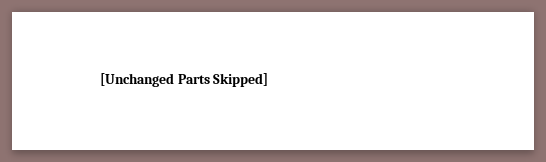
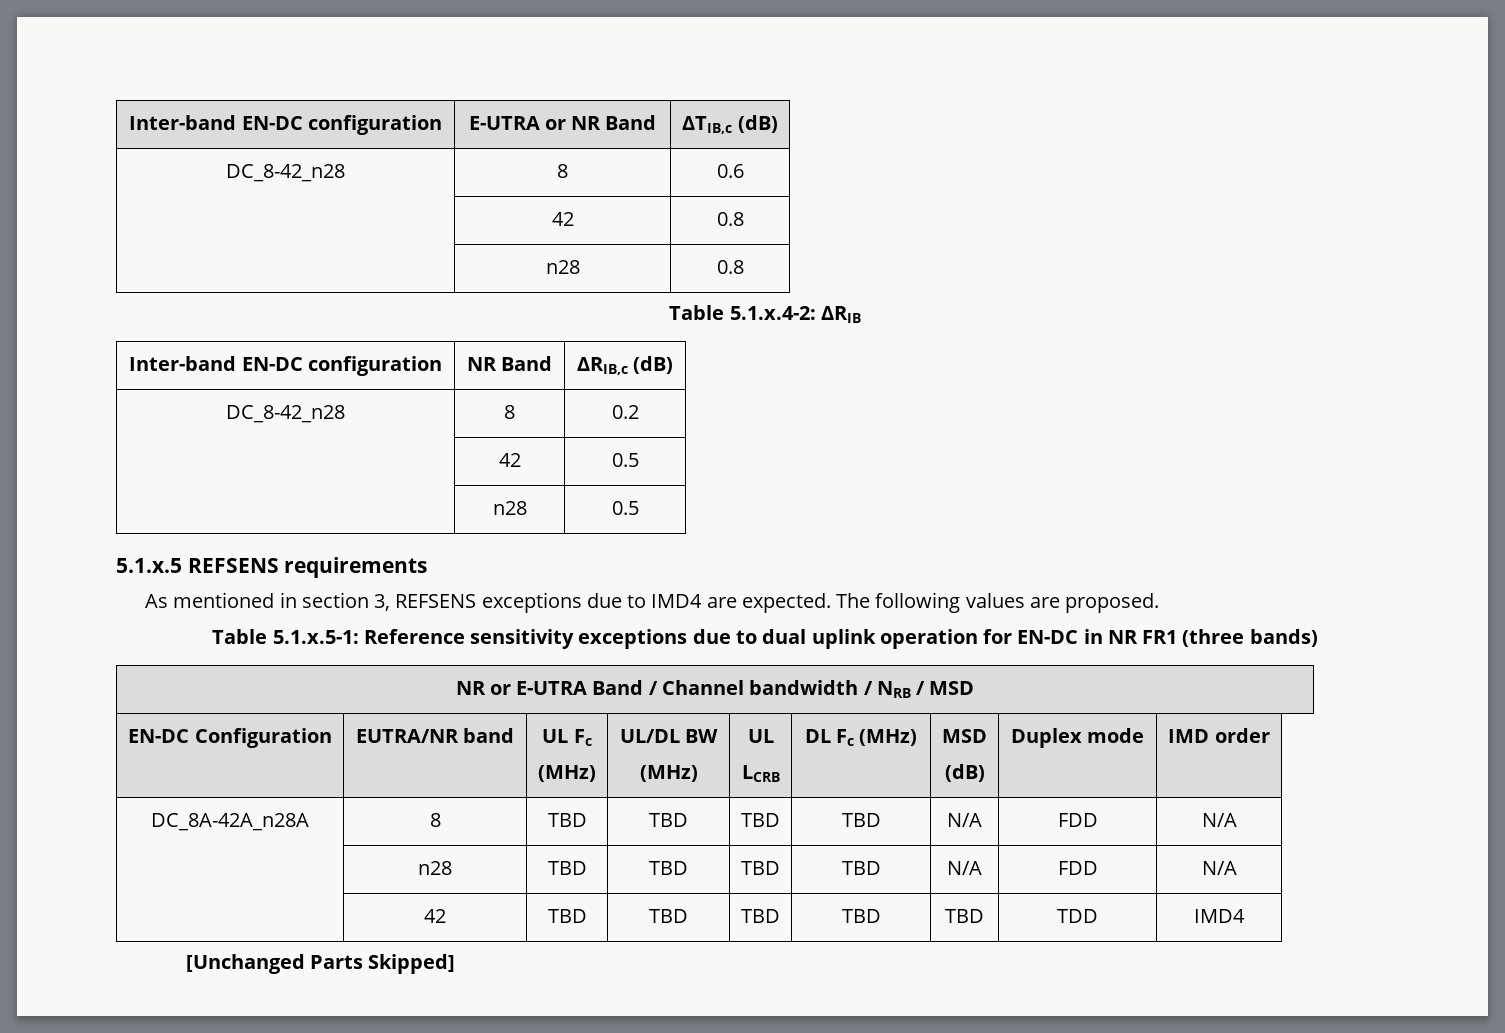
+ Inter-band EN-DC configuration | E-UTRA or NR Band | ΔTIB,c (dB)
+ DC_8-42_n28 | 8 | 0.6
+ | 42 | 0.8
+ | n28 | 0.8
+ Table 5.1.x.4-2: ΔRIB
+ Inter-band EN-DC configuration | NR Band | ΔRIB,c (dB)
+ DC_8-42_n28 | 8 | 0.2
+ | 42 | 0.5
+ | n28 | 0.5
+ 5.1.x.5 REFSENS requirements
+ As mentioned in section 3, REFSENS exceptions due to IMD4 are expected. The following values are proposed.
+ Table 5.1.x.5-1: Reference sensitivity exceptions due to dual uplink operation for EN-DC in NR FR1 (three bands)
+ NR or E-UTRA Band / Channel bandwidth / NRB / MSD
+ EN-DC Configuration | EUTRA/NR band | UL Fc
+ (MHz) | UL/DL BW
+ (MHz) | UL
+ LCRB | DL Fc (MHz) | MSD
+ (dB) | Duplex mode | IMD order
+ DC_8A-42A_n28A | 8 | TBD | TBD | TBD | TBD | N/A | FDD | N/A
+ | n28 | TBD | TBD | TBD | TBD | N/A | FDD | N/A
+ | 42 | TBD | TBD | TBD | TBD | TBD | TDD | IMD4

